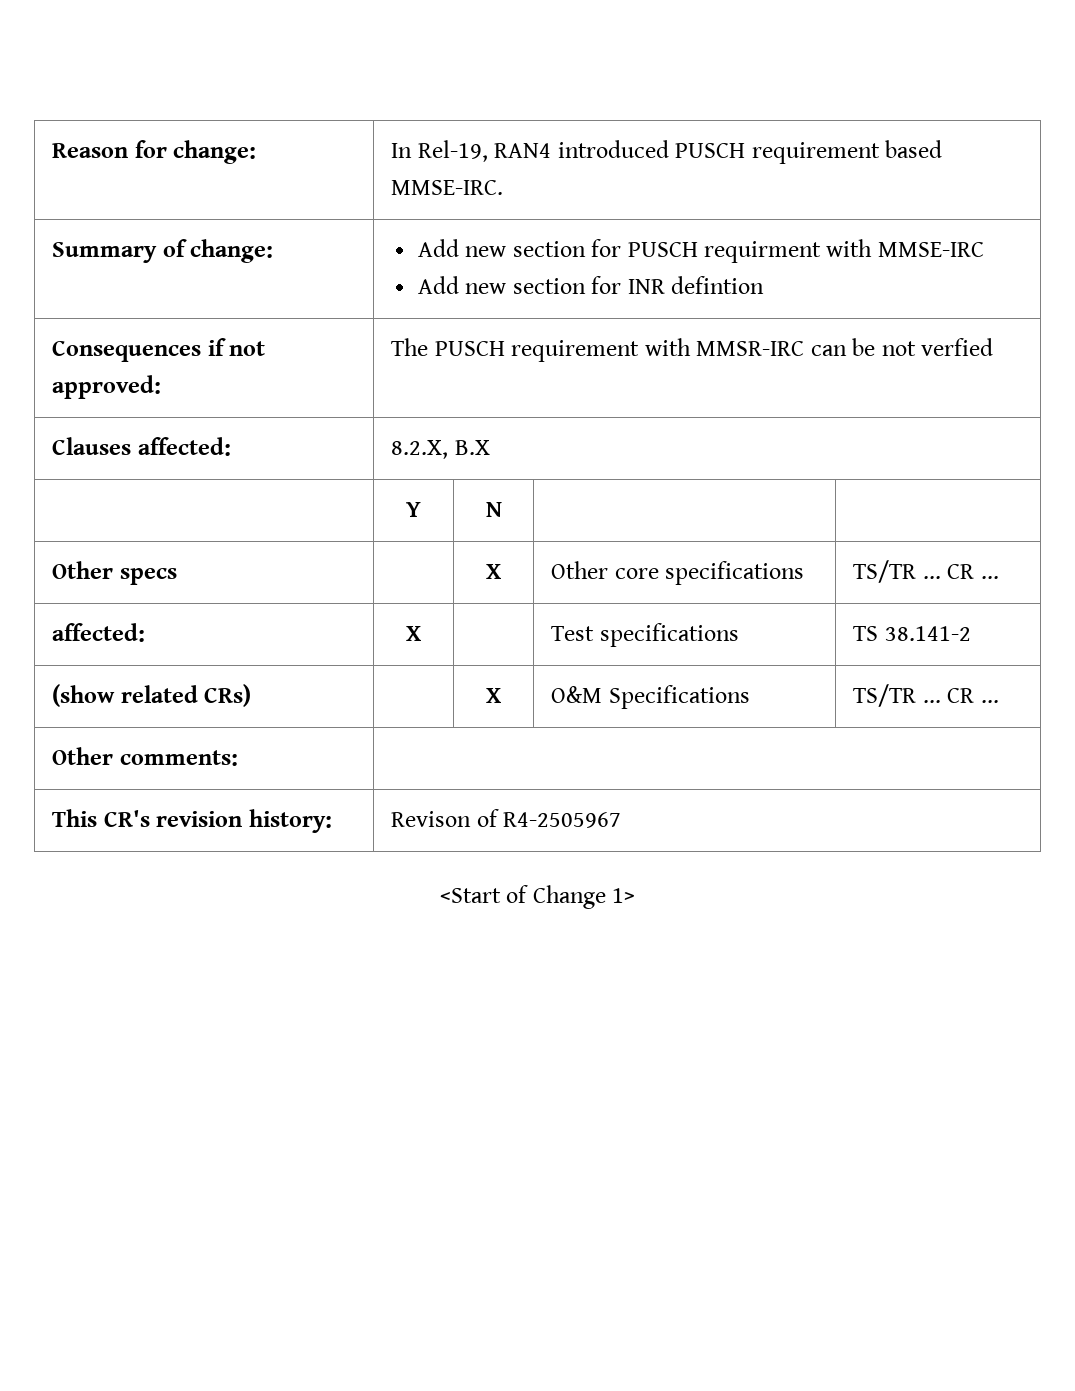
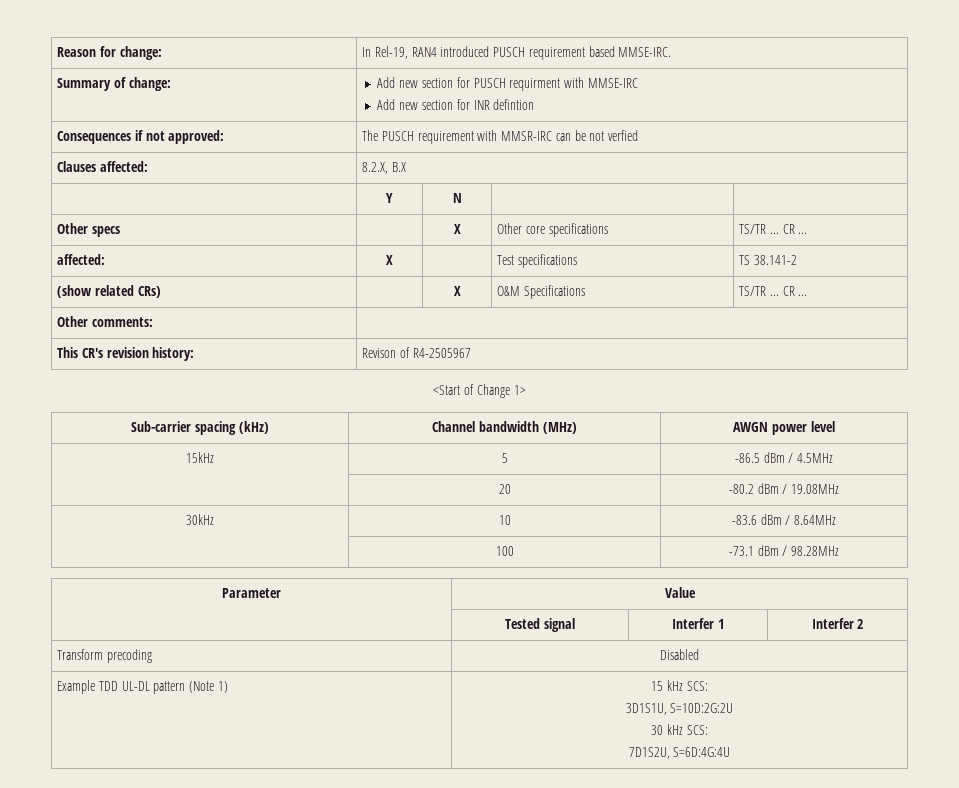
+ Sub-carrier spacing (kHz) | Channel bandwidth (MHz) | AWGN power level
+ 15kHz | 5 | -86.5 dBm / 4.5MHz
+ | 20 | -80.2 dBm / 19.08MHz
+ 30kHz | 10 | -83.6 dBm / 8.64MHz
+ | 100 | -73.1 dBm / 98.28MHz
+ Parameter | Value
+ | Tested signal | Interfer 1 | Interfer 2
+ Transform precoding | Disabled
+ Example TDD UL-DL pattern (Note 1) | 15 kHz SCS:
+ 3D1S1U, S=10D:2G:2U
+ 30 kHz SCS:
+ 7D1S2U, S=6D:4G:4U

